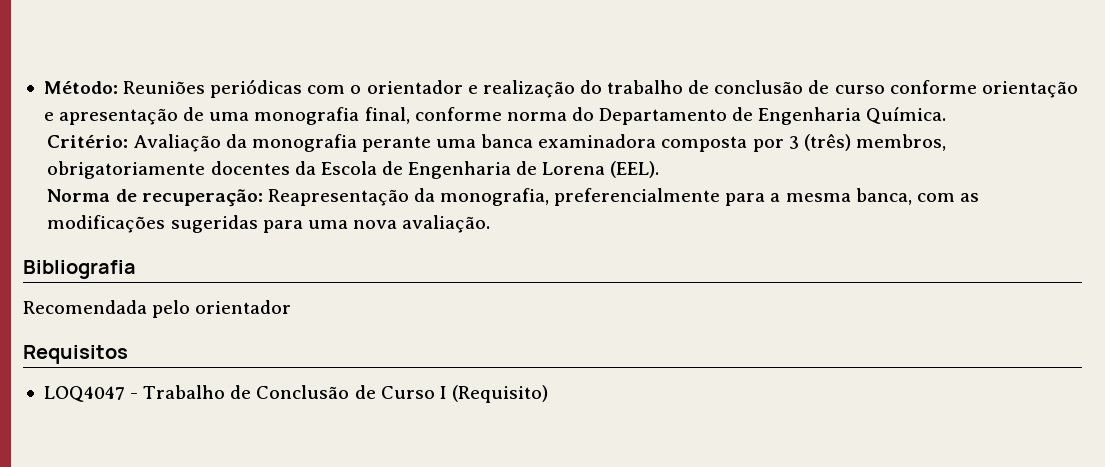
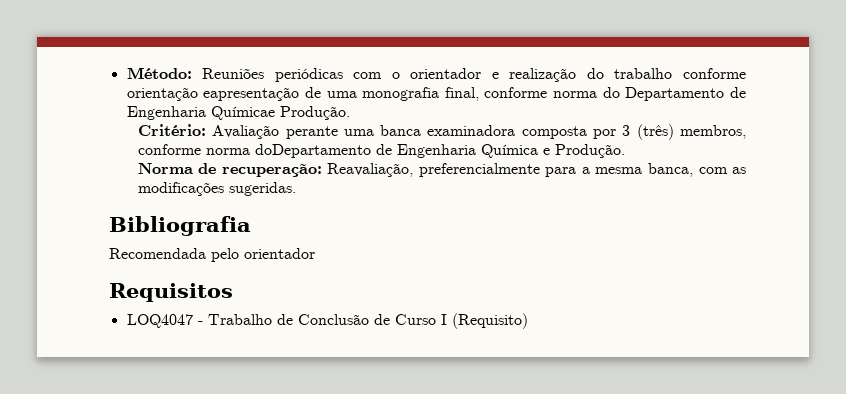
- Método: Reuniões periódicas com o orientador e realização do trabalho de conclusão de curso conforme orientação e apresentação de uma monografia final, conforme norma do Departamento de Engenharia Química.
+ Método: Reuniões periódicas com o orientador e realização do trabalho conforme orientação eapresentação de uma monografia final, conforme norma do Departamento de Engenharia Químicae Produção.
- Critério: Avaliação da monografia perante uma banca examinadora composta por 3 (três) membros, obrigatoriamente docentes da Escola de Engenharia de Lorena (EEL).
+ Critério: Avaliação perante uma banca examinadora composta por 3 (três) membros, conforme norma doDepartamento de Engenharia Química e Produção.
- Norma de recuperação: Reapresentação da monografia, preferencialmente para a mesma banca, com as modificações sugeridas para uma nova avaliação.
+ Norma de recuperação: Reavaliação, preferencialmente para a mesma banca, com as modificações sugeridas.

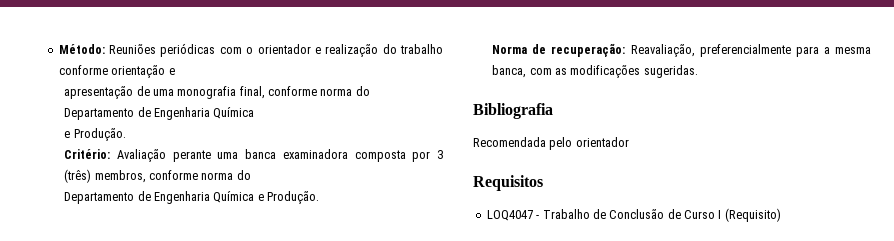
- Método: Reuniões periódicas com o orientador e realização do trabalho conforme orientação eapresentação de uma monografia final, conforme norma do Departamento de Engenharia Químicae Produção.
+ Método: Reuniões periódicas com o orientador e realização do trabalho conforme orientação e
+ apresentação de uma monografia final, conforme norma do Departamento de Engenharia Química
+ e Produção.
- Critério: Avaliação perante uma banca examinadora composta por 3 (três) membros, conforme norma doDepartamento de Engenharia Química e Produção.
+ Critério: Avaliação perante uma banca examinadora composta por 3 (três) membros, conforme norma do
+ Departamento de Engenharia Química e Produção.

